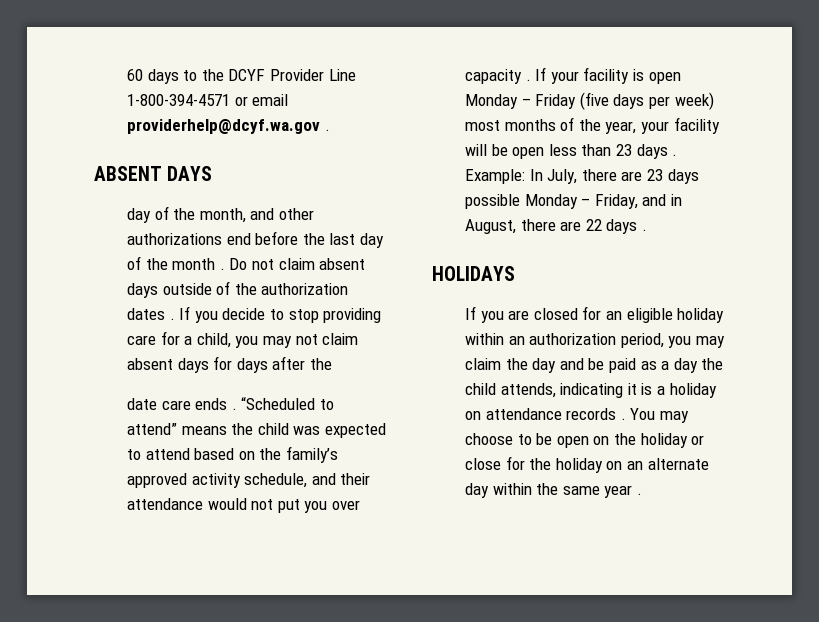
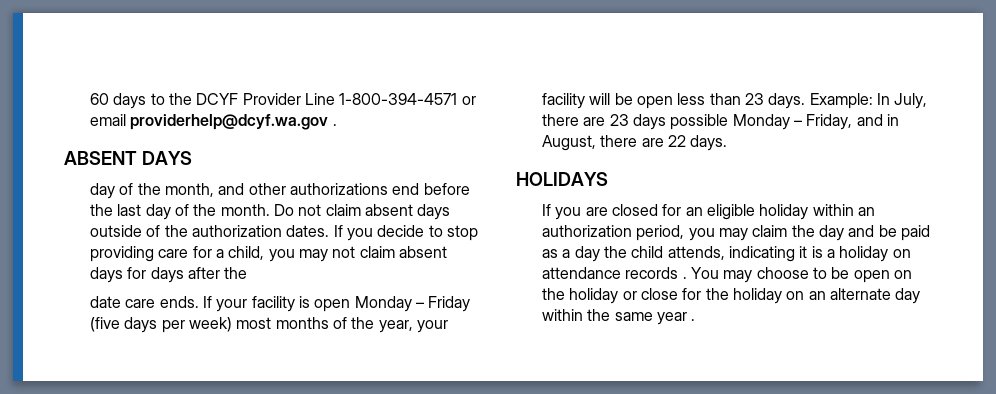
- day of the month, and other authorizations end before the last day of the month .
+ day of the month, and other authorizations end before the last day of the month.
- Do not claim absent days outside of the authorization dates .
+ Do not claim absent days outside of the authorization dates.
- date care ends . “Scheduled to attend” means the child was expected to attend based on the family’s approved activity schedule, and their attendance would not put you over capacity .
+ date care ends.
- If your facility is open Monday – Friday (five days per week) most months of the year, your facility will be open less than 23 days .
+ If your facility is open Monday – Friday (five days per week) most months of the year, your facility will be open less than 23 days.
- Example: In July, there are 23 days possible Monday – Friday, and in August, there are 22 days .
+ Example: In July, there are 23 days possible Monday – Friday, and in August, there are 22 days.

